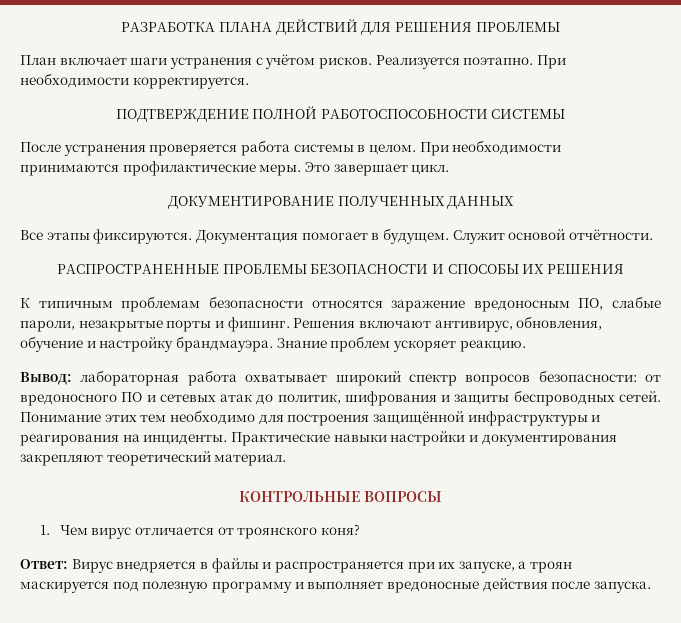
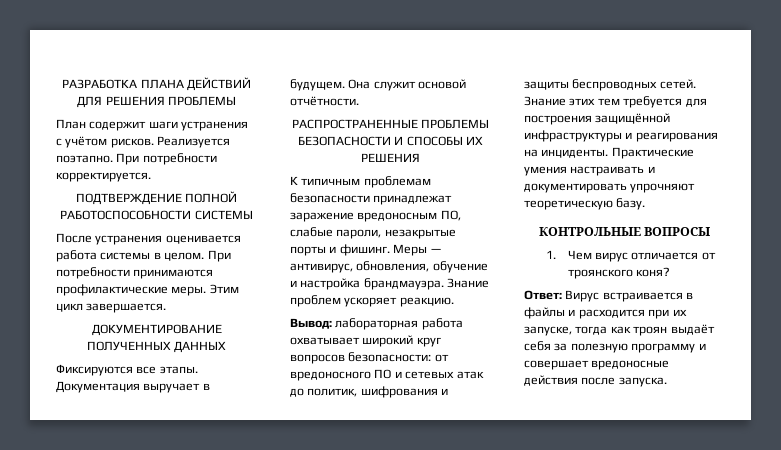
- План включает шаги устранения с учётом рисков.
+ План содержит шаги устранения с учётом рисков.
- При необходимости корректируется.
+ При потребности корректируется.
- После устранения проверяется работа системы в целом.
+ После устранения оценивается работа системы в целом.
- При необходимости принимаются профилактические меры.
+ При потребности принимаются профилактические меры.
- Это завершает цикл.
+ Этим цикл завершается.
- Все этапы фиксируются. Документация помогает в будущем. Служит основой отчётности.
+ Фиксируются все этапы. Документация выручает в будущем. Она служит основой отчётности.
- К типичным проблемам безопасности относятся заражение вредоносным ПО, слабые пароли, незакрытые порты и фишинг.
+ К типичным проблемам безопасности принадлежат заражение вредоносным ПО, слабые пароли, незакрытые порты и фишинг.
- Решения включают антивирус, обновления, обучение и настройку брандмауэра.
+ Меры — антивирус, обновления, обучение и настройка брандмауэра.
- Вывод: лабораторная работа охватывает широкий спектр вопросов безопасности: от вредоносного ПО и сетевых атак до политик, шифрования и защиты беспроводных сетей.
+ Вывод: лабораторная работа охватывает широкий круг вопросов безопасности: от вредоносного ПО и сетевых атак до политик, шифрования и защиты беспроводных сетей.
- Понимание этих тем необходимо для построения защищённой инфраструктуры и реагирования на инциденты.
+ Знание этих тем требуется для построения защищённой инфраструктуры и реагирования на инциденты.
- Практические навыки настройки и документирования закрепляют теоретический материал.
+ Практические умения настраивать и документировать упрочняют теоретическую базу.
- Ответ: Вирус внедряется в файлы и распространяется при их запуске, а троян маскируется под полезную программу и выполняет вредоносные действия после запуска.
+ Ответ: Вирус встраивается в файлы и расходится при их запуске, тогда как троян выдаёт себя за полезную программу и совершает вредоносные действия после запуска.

